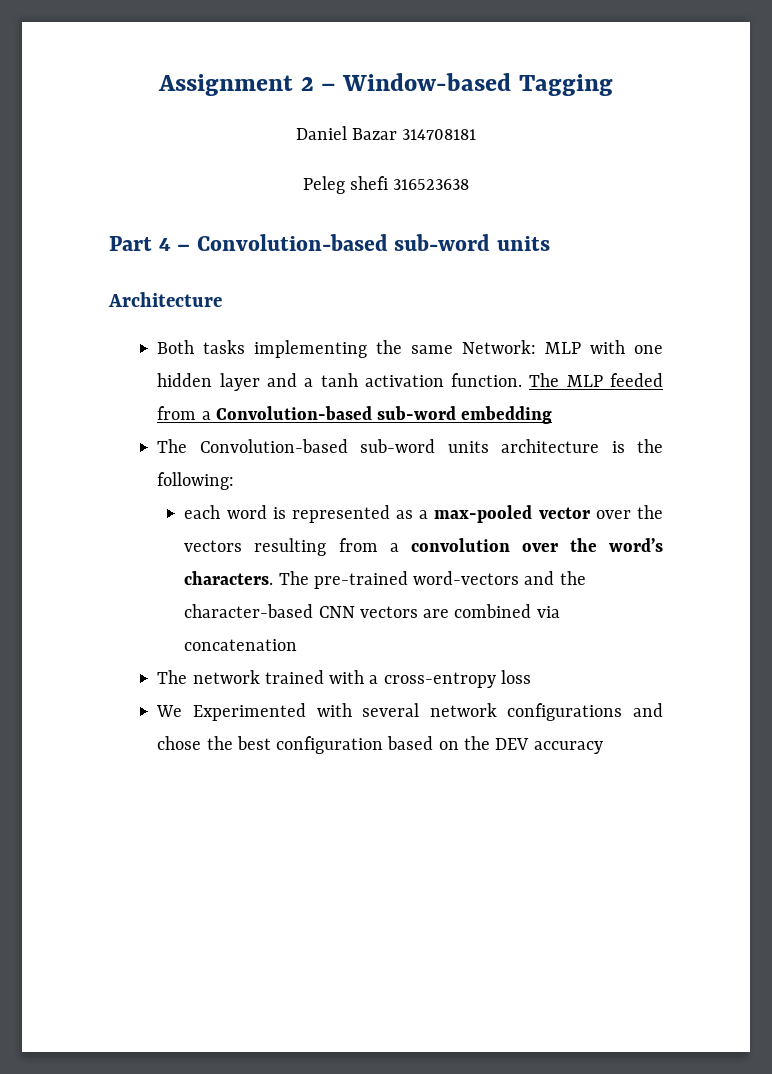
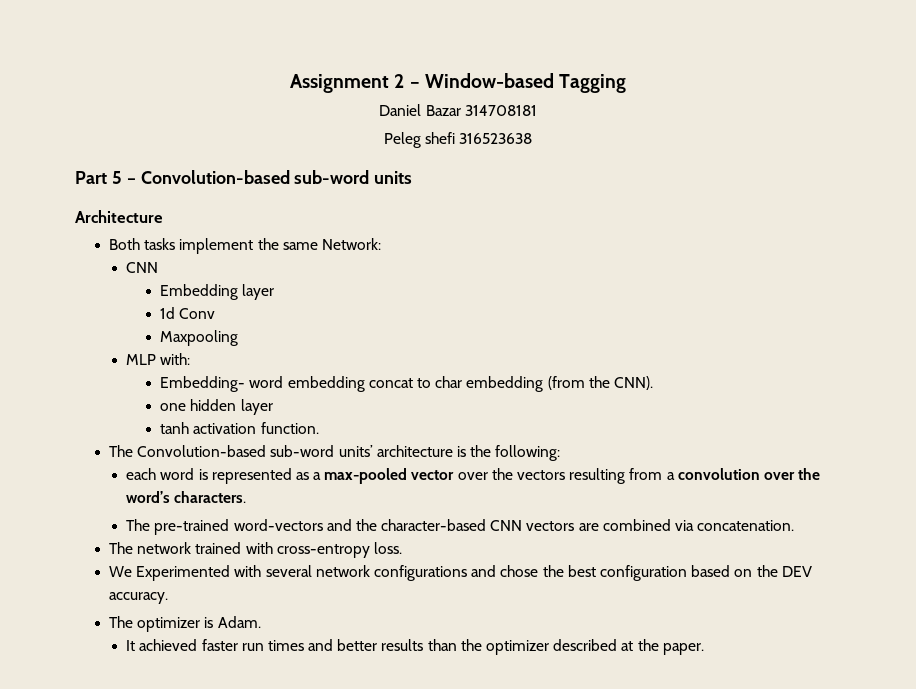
- Part 4 – Convolution-based sub-word units
+ Part 5 – Convolution-based sub-word units
- Both tasks implementing the same Network: MLP with one hidden layer and a tanh activation function. The MLP feeded from a Convolution-based sub-word embedding
+ Both tasks implement the same Network:
+ CNN
+ Embedding layer
+ 1d Conv
+ Maxpooling
+ MLP with:
+ Embedding- word embedding concat to char embedding (from the CNN).
+ one hidden layer
+ tanh activation function.
- The Convolution-based sub-word units architecture is the following:
+ The Convolution-based sub-word units’ architecture is the following:
- each word is represented as a max-pooled vector over the vectors resulting from a convolution over the word’s characters. The pre-trained word-vectors and the character-based CNN vectors are combined via concatenation
+ each word is represented as a max-pooled vector over the vectors resulting from a convolution over the word’s characters.
+ The pre-trained word-vectors and the character-based CNN vectors are combined via concatenation.
- The network trained with a cross-entropy loss
+ The network trained with cross-entropy loss.
- We Experimented with several network configurations and chose the best configuration based on the DEV accuracy
+ We Experimented with several network configurations and chose the best configuration based on the DEV accuracy.
+ The optimizer is Adam.
+ It achieved faster run times and better results than the optimizer described at the paper.

